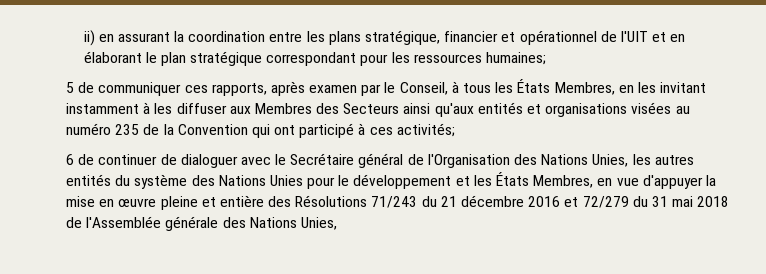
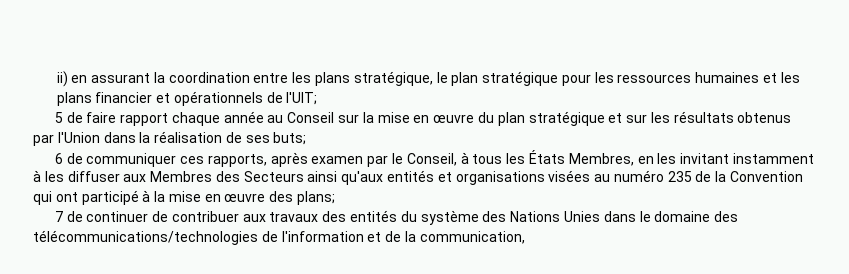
- ii) en assurant la coordination entre les plans stratégique, financier et opérationnel de l'UIT et en élaborant le plan stratégique correspondant pour les ressources humaines;
- 5 de communiquer ces rapports, après examen par le Conseil, à tous les États Membres, en les invitant instamment à les diffuser aux Membres des Secteurs ainsi qu'aux entités et organisations visées au numéro 235 de la Convention qui ont participé à ces activités;
- 6 de continuer de dialoguer avec le Secrétaire général de l'Organisation des Nations Unies, les autres entités du système des Nations Unies pour le développement et les États Membres, en vue d'appuyer la mise en œuvre pleine et entière des Résolutions 71/243 du 21 décembre 2016 et 72/279 du 31 mai 2018 de l'Assemblée générale des Nations Unies,
+ ii) en assurant la coordination entre les plans stratégique, le plan stratégique pour les ressources humaines et les plans financier et opérationnels de l'UIT;
+ 5 de faire rapport chaque année au Conseil sur la mise en œuvre du plan stratégique et sur les résultats obtenus par l'Union dans la réalisation de ses buts;
+ 6 de communiquer ces rapports, après examen par le Conseil, à tous les États Membres, en les invitant instamment à les diffuser aux Membres des Secteurs ainsi qu'aux entités et organisations visées au numéro 235 de la Convention qui ont participé à la mise en œuvre des plans;
+ 7 de continuer de contribuer aux travaux des entités du système des Nations Unies dans le domaine des télécommunications/technologies de l'information et de la communication,

